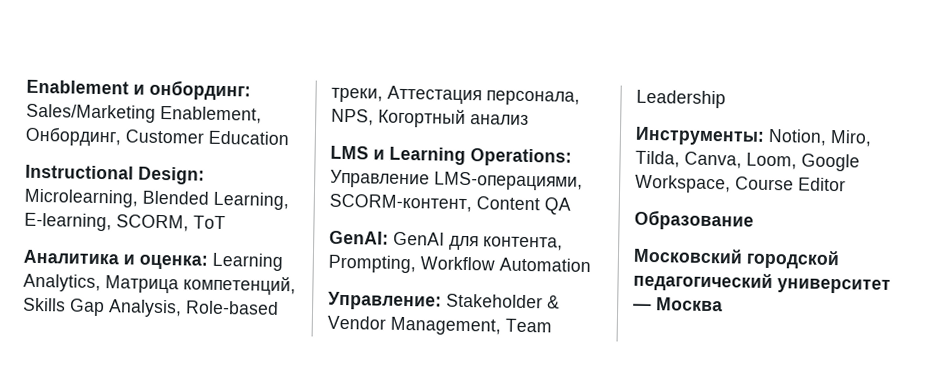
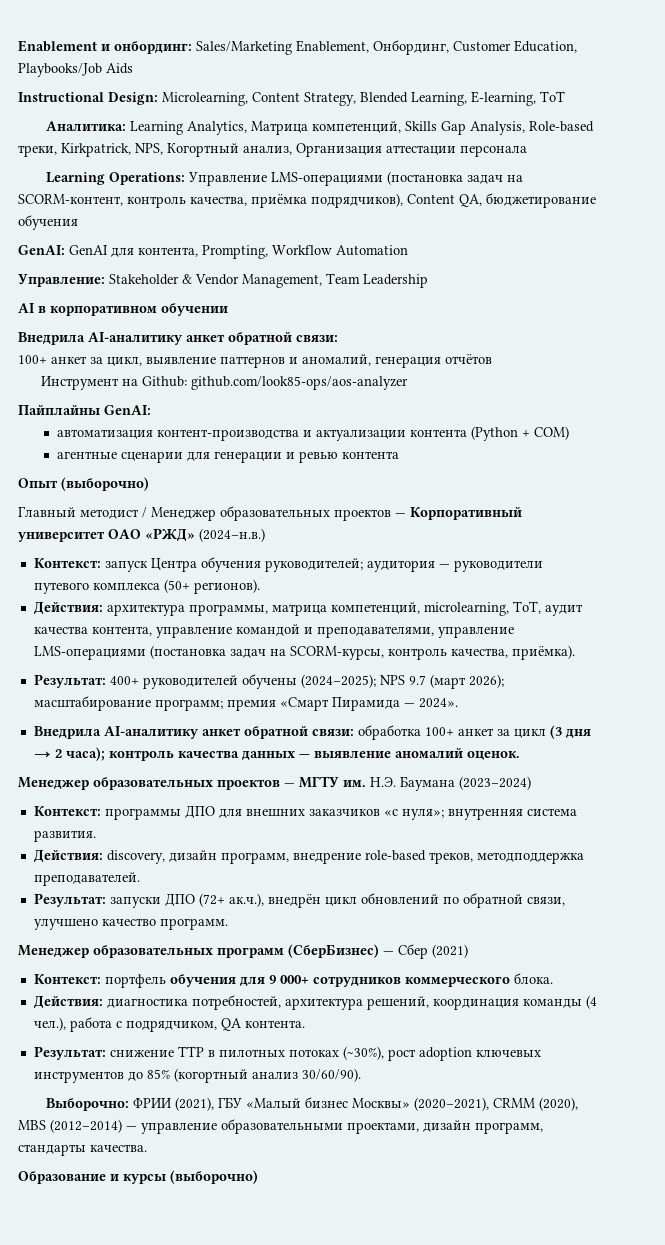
- Enablement и онбординг: Sales/Marketing Enablement, Онбординг, Customer Education
+ Enablement и онбординг: Sales/Marketing Enablement, Онбординг, Customer Education, Playbooks/Job Aids
- Instructional Design: Microlearning, Blended Learning, E-learning, SCORM, ToT
+ Instructional Design: Microlearning, Content Strategy, Blended Learning, E-learning, ToT
- Аналитика и оценка: Learning Analytics, Матрица компетенций, Skills Gap Analysis, Role-based треки, Аттестация персонала, NPS, Когортный анализ
- LMS и Learning Operations: Управление LMS-операциями, SCORM-контент, Content QA
+ Аналитика: Learning Analytics, Матрица компетенций, Skills Gap Analysis, Role-based треки, Kirkpatrick, NPS, Когортный анализ, Организация аттестации персонала
+ Learning Operations: Управление LMS-операциями (постановка задач на SCORM-контент, контроль качества, приёмка подрядчиков), Content QA, бюджетирование обучения
- Инструменты: Notion, Miro, Tilda, Canva, Loom, Google Workspace, Course Editor
- Образование
- Московский городской педагогический университет — Москва
+ AI в корпоративном обучении
+ Внедрила AI-аналитику анкет обратной связи:
+ 100+ анкет за цикл, выявление паттернов и аномалий, генерация отчётов
+ Инструмент на Github: github.com/look85-ops/aos-analyzer
+ Пайплайны GenAI:
+ автоматизация контент-производства и актуализации контента (Python + COM)
+ агентные сценарии для генерации и ревью контента
+ Опыт (выборочно)
+ Главный методист / Менеджер образовательных проектов — Корпоративный университет ОАО «РЖД» (2024–н.в.)
+ Контекст: запуск Центра обучения руководителей; аудитория — руководители путевого комплекса (50+ регионов).
+ Действия: архитектура программы, матрица компетенций, microlearning, ToT, аудит качества контента, управление командой и преподавателями, управление LMS-операциями (постановка задач на SCORM-курсы, контроль качества, приёмка).
+ Результат: 400+ руководителей обучены (2024–2025); NPS 9.7 (март 2026); масштабирование программ; премия «Смарт Пирамида — 2024».
+ Внедрила AI-аналитику анкет обратной связи: обработка 100+ анкет за цикл (3 дня → 2 часа); контроль качества данных — выявление аномалий оценок.
+ Менеджер образовательных проектов — МГТУ им. Н.Э. Баумана (2023–2024)
+ Контекст: программы ДПО для внешних заказчиков «с нуля»; внутренняя система развития.
+ Действия: discovery, дизайн программ, внедрение role‑based треков, методподдержка преподавателей.
+ Результат: запуски ДПО (72+ ак.ч.), внедрён цикл обновлений по обратной связи, улучшено качество программ.
+ Менеджер образовательных программ (СберБизнес) — Сбер (2021)
+ Контекст: портфель обучения для 9 000+ сотрудников коммерческого блока.
+ Действия: диагностика потребностей, архитектура решений, координация команды (4 чел.), работа с подрядчиком, QA контента.
+ Результат: снижение TTP в пилотных потоках (~30%), рост adoption ключевых инструментов до 85% (когортный анализ 30/60/90).
+ Выборочно: ФРИИ (2021), ГБУ «Малый бизнес Москвы» (2020–2021), CRMM (2020), MBS (2012–2014) — управление образовательными проектами, дизайн программ, стандарты качества.
+ Образование и курсы (выборочно)

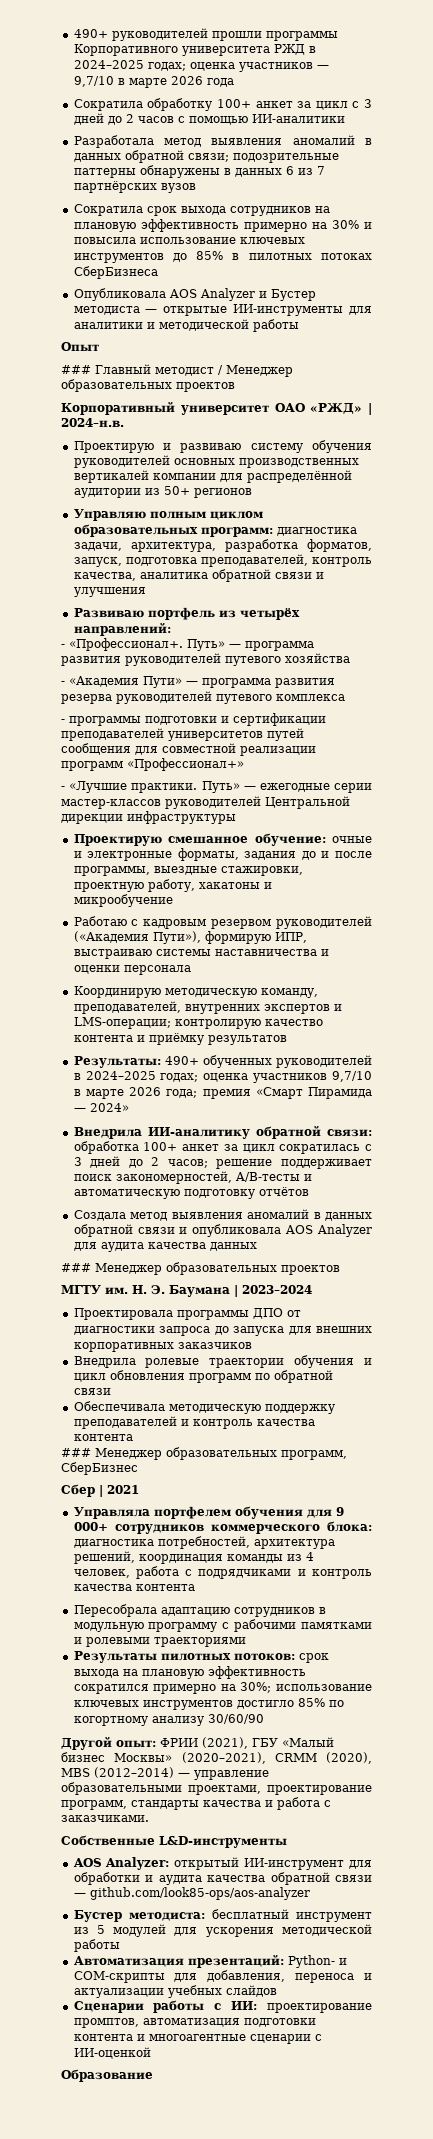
- Enablement и онбординг: Sales/Marketing Enablement, Онбординг, Customer Education, Playbooks/Job Aids
- Instructional Design: Microlearning, Content Strategy, Blended Learning, E-learning, ToT
- Аналитика: Learning Analytics, Матрица компетенций, Skills Gap Analysis, Role-based треки, Kirkpatrick, NPS, Когортный анализ, Организация аттестации персонала
- Learning Operations: Управление LMS-операциями (постановка задач на SCORM-контент, контроль качества, приёмка подрядчиков), Content QA, бюджетирование обучения
- GenAI: GenAI для контента, Prompting, Workflow Automation
- Управление: Stakeholder & Vendor Management, Team Leadership
- AI в корпоративном обучении
- Внедрила AI-аналитику анкет обратной связи:
- 100+ анкет за цикл, выявление паттернов и аномалий, генерация отчётов
- Инструмент на Github: github.com/look85-ops/aos-analyzer
- Пайплайны GenAI:
- автоматизация контент-производства и актуализации контента (Python + COM)
- агентные сценарии для генерации и ревью контента
+ 490+ руководителей прошли программы Корпоративного университета РЖД в 2024–2025 годах; оценка участников — 9,7/10 в марте 2026 года
+ Сократила обработку 100+ анкет за цикл с 3 дней до 2 часов с помощью ИИ-аналитики
+ Разработала метод выявления аномалий в данных обратной связи; подозрительные паттерны обнаружены в данных 6 из 7 партнёрских вузов
+ Сократила срок выхода сотрудников на плановую эффективность примерно на 30% и повысила использование ключевых инструментов до 85% в пилотных потоках СберБизнеса
+ Опубликовала AOS Analyzer и Бустер методиста — открытые ИИ-инструменты для аналитики и методической работы
- Опыт (выборочно)
- Главный методист / Менеджер образовательных проектов — Корпоративный университет ОАО «РЖД» (2024–н.в.)
- Контекст: запуск Центра обучения руководителей; аудитория — руководители путевого комплекса (50+ регионов).
- Действия: архитектура программы, матрица компетенций, microlearning, ToT, аудит качества контента, управление командой и преподавателями, управление LMS-операциями (постановка задач на SCORM-курсы, контроль качества, приёмка).
- Результат: 400+ руководителей обучены (2024–2025); NPS 9.7 (март 2026); масштабирование программ; премия «Смарт Пирамида — 2024».
- Внедрила AI-аналитику анкет обратной связи: обработка 100+ анкет за цикл (3 дня → 2 часа); контроль качества данных — выявление аномалий оценок.
- Менеджер образовательных проектов — МГТУ им. Н.Э. Баумана (2023–2024)
- Контекст: программы ДПО для внешних заказчиков «с нуля»; внутренняя система развития.
- Действия: discovery, дизайн программ, внедрение role‑based треков, методподдержка преподавателей.
- Результат: запуски ДПО (72+ ак.ч.), внедрён цикл обновлений по обратной связи, улучшено качество программ.
- Менеджер образовательных программ (СберБизнес) — Сбер (2021)
- Контекст: портфель обучения для 9 000+ сотрудников коммерческого блока.
- Действия: диагностика потребностей, архитектура решений, координация команды (4 чел.), работа с подрядчиком, QA контента.
- Результат: снижение TTP в пилотных потоках (~30%), рост adoption ключевых инструментов до 85% (когортный анализ 30/60/90).
- Выборочно: ФРИИ (2021), ГБУ «Малый бизнес Москвы» (2020–2021), CRMM (2020), MBS (2012–2014) — управление образовательными проектами, дизайн программ, стандарты качества.
- Образование и курсы (выборочно)
+ Опыт
+ ### Главный методист / Менеджер образовательных проектов
+ Корпоративный университет ОАО «РЖД» | 2024–н.в.
+ Проектирую и развиваю систему обучения руководителей основных производственных вертикалей компании для распределённой аудитории из 50+ регионов
+ Управляю полным циклом образовательных программ: диагностика задачи, архитектура, разработка форматов, запуск, подготовка преподавателей, контроль качества, аналитика обратной связи и улучшения
+ Развиваю портфель из четырёх направлений:
+ - «Профессионал+. Путь» — программа развития руководителей путевого хозяйства
+ - «Академия Пути» — программа развития резерва руководителей путевого комплекса
+ - программы подготовки и сертификации преподавателей университетов путей сообщения для совместной реализации программ «Профессионал+»
+ - «Лучшие практики. Путь» — ежегодные серии мастер-классов руководителей Центральной дирекции инфраструктуры
+ Проектирую смешанное обучение: очные и электронные форматы, задания до и после программы, выездные стажировки, проектную работу, хакатоны и микрообучение
+ Работаю с кадровым резервом руководителей («Академия Пути»), формирую ИПР, выстраиваю системы наставничества и оценки персонала
+ Координирую методическую команду, преподавателей, внутренних экспертов и LMS-операции; контролирую качество контента и приёмку результатов
+ Результаты: 490+ обученных руководителей в 2024–2025 годах; оценка участников 9,7/10 в марте 2026 года; премия «Смарт Пирамида — 2024»
+ Внедрила ИИ-аналитику обратной связи: обработка 100+ анкет за цикл сократилась с 3 дней до 2 часов; решение поддерживает поиск закономерностей, A/B-тесты и автоматическую подготовку отчётов
+ Создала метод выявления аномалий в данных обратной связи и опубликовала AOS Analyzer для аудита качества данных
+ ### Менеджер образовательных проектов
+ МГТУ им. Н. Э. Баумана | 2023–2024
+ Проектировала программы ДПО от диагностики запроса до запуска для внешних корпоративных заказчиков
+ Внедрила ролевые траектории обучения и цикл обновления программ по обратной связи
+ Обеспечивала методическую поддержку преподавателей и контроль качества контента
+ ### Менеджер образовательных программ, СберБизнес
+ Сбер | 2021
+ Управляла портфелем обучения для 9 000+ сотрудников коммерческого блока: диагностика потребностей, архитектура решений, координация команды из 4 человек, работа с подрядчиками и контроль качества контента
+ Пересобрала адаптацию сотрудников в модульную программу с рабочими памятками и ролевыми траекториями
+ Результаты пилотных потоков: срок выхода на плановую эффективность сократился примерно на 30%; использование ключевых инструментов достигло 85% по когортному анализу 30/60/90
+ Другой опыт: ФРИИ (2021), ГБУ «Малый бизнес Москвы» (2020–2021), CRMM (2020), MBS (2012–2014) — управление образовательными проектами, проектирование программ, стандарты качества и работа с заказчиками.
+ Собственные L&D-инструменты
+ AOS Analyzer: открытый ИИ-инструмент для обработки и аудита качества обратной связи — github.com/look85-ops/aos-analyzer
+ Бустер методиста: бесплатный инструмент из 5 модулей для ускорения методической работы
+ Автоматизация презентаций: Python- и COM-скрипты для добавления, переноса и актуализации учебных слайдов
+ Сценарии работы с ИИ: проектирование промптов, автоматизация подготовки контента и многоагентные сценарии с ИИ-оценкой
+ Образование

